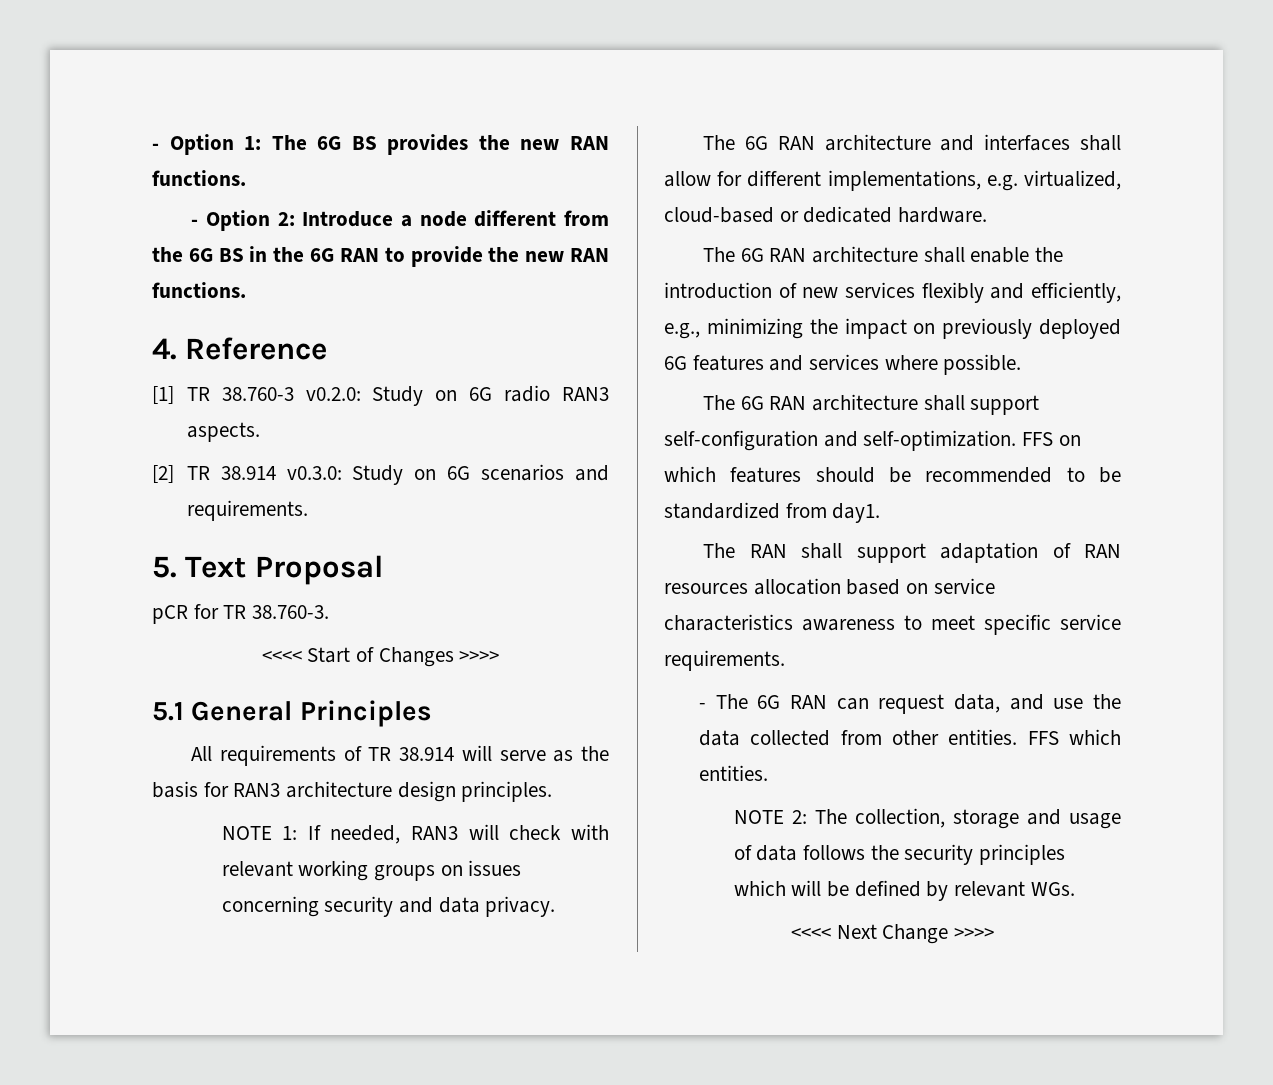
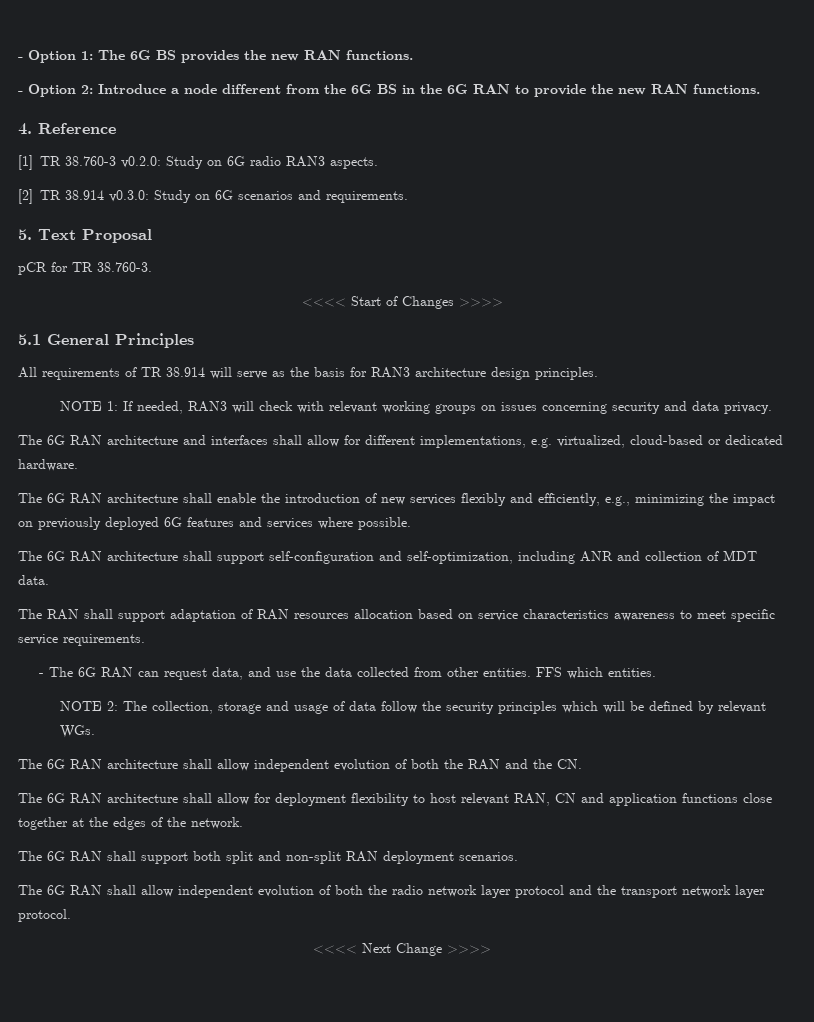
- The 6G RAN architecture shall support self-configuration and self-optimization. FFS on which features should be recommended to be standardized from day1.
+ The 6G RAN architecture shall support self-configuration and self-optimization, including ANR and collection of MDT data.
- NOTE 2: The collection, storage and usage of data follows the security principles which will be defined by relevant WGs.
+ NOTE 2: The collection, storage and usage of data follow the security principles which will be defined by relevant WGs.
+ The 6G RAN architecture shall allow independent evolution of both the RAN and the CN.
+ The 6G RAN architecture shall allow for deployment flexibility to host relevant RAN, CN and application functions close together at the edges of the network.
+ The 6G RAN shall support both split and non-split RAN deployment scenarios.
+ The 6G RAN shall allow independent evolution of both the radio network layer protocol and the transport network layer protocol.

